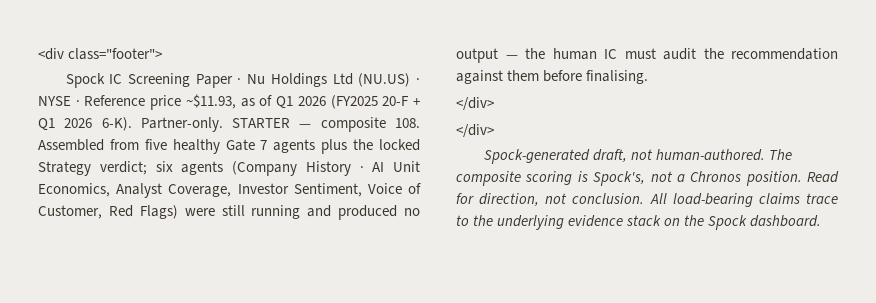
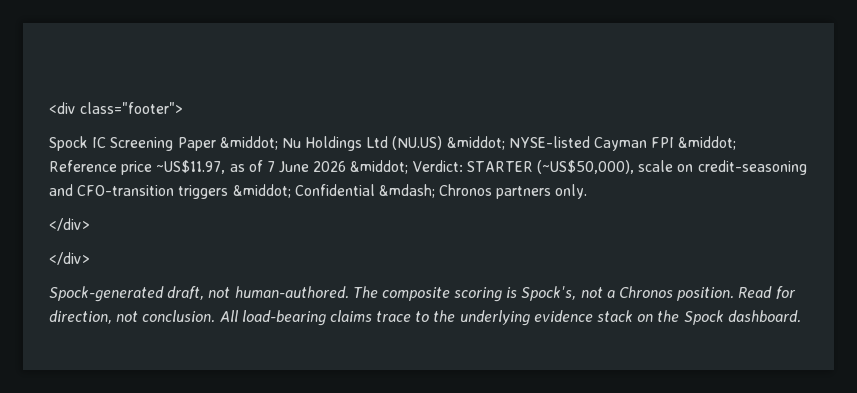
- Spock IC Screening Paper · Nu Holdings Ltd (NU.US) · NYSE · Reference price ~$11.93, as of Q1 2026 (FY2025 20-F + Q1 2026 6-K). Partner-only. STARTER — composite 108. Assembled from five healthy Gate 7 agents plus the locked Strategy verdict; six agents (Company History · AI Unit Economics, Analyst Coverage, Investor Sentiment, Voice of Customer, Red Flags) were still running and produced no output — the human IC must audit the recommendation against them before finalising.
+ Spock IC Screening Paper &middot; Nu Holdings Ltd (NU.US) &middot; NYSE-listed Cayman FPI &middot; Reference price ~US$11.97, as of 7 June 2026 &middot; Verdict: STARTER (~US$50,000), scale on credit-seasoning and CFO-transition triggers &middot; Confidential &mdash; Chronos partners only.

